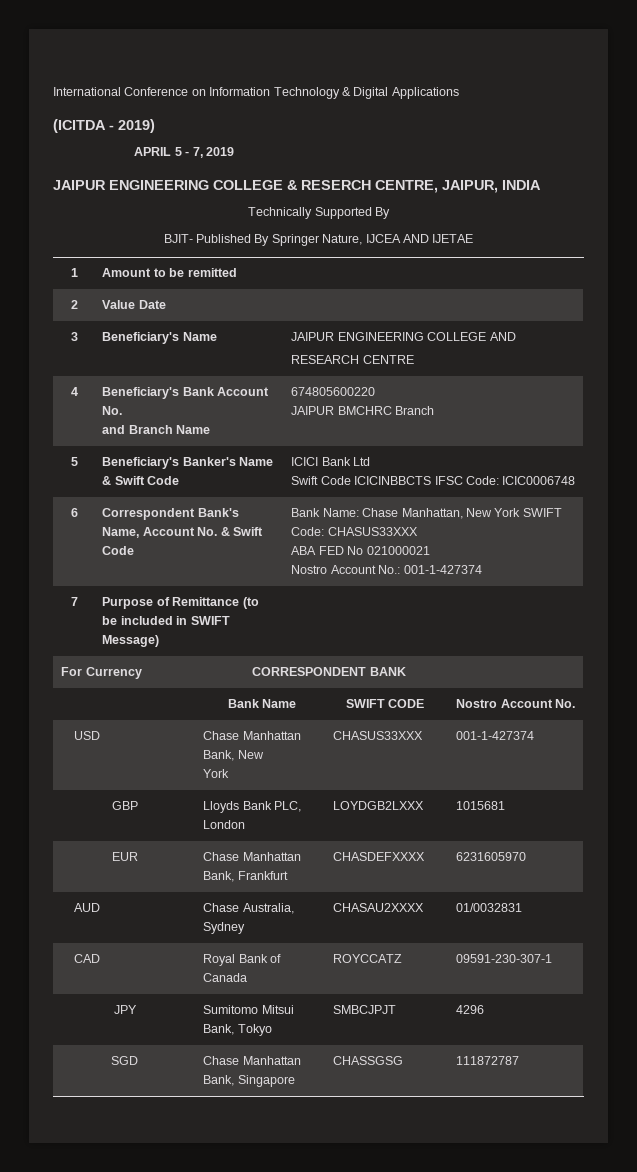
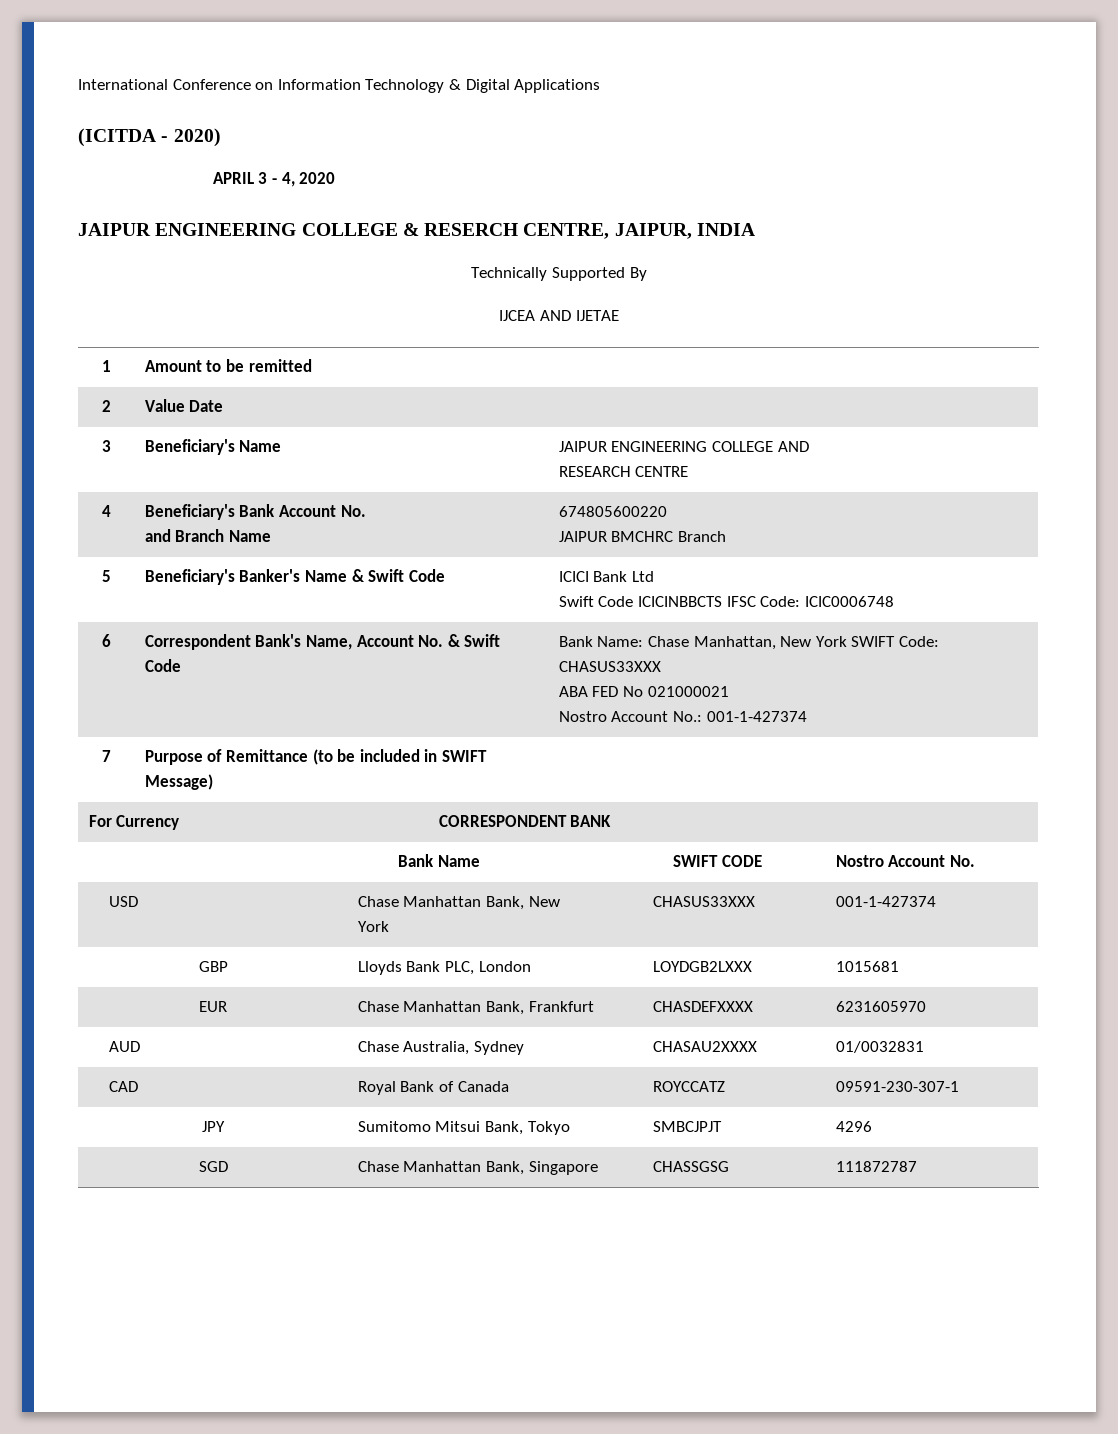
- (ICITDA - 2019)
+ (ICITDA - 2020)
- APRIL 5 - 7, 2019
+ APRIL 3 - 4, 2020
- BJIT- Published By Springer Nature, IJCEA AND IJETAE
+ IJCEA AND IJETAE

